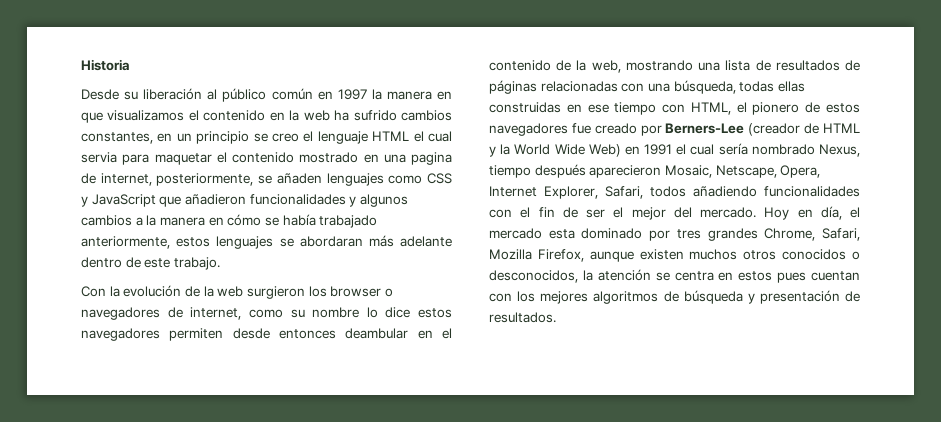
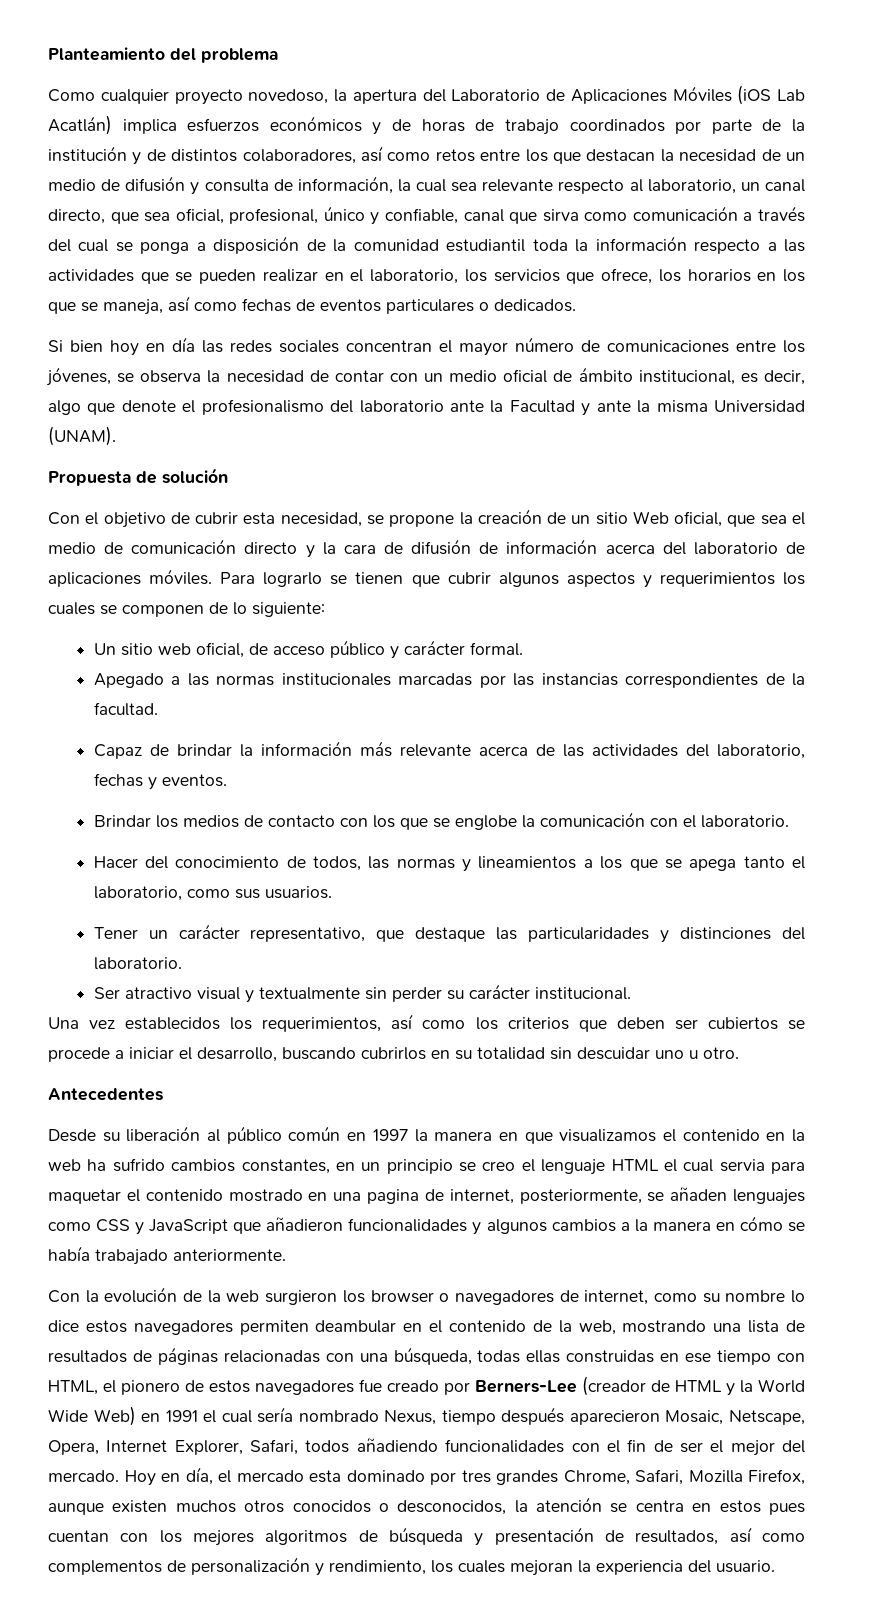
- Historia
+ Planteamiento del problema
+ Como cualquier proyecto novedoso, la apertura del Laboratorio de Aplicaciones Móviles (iOS Lab Acatlán) implica esfuerzos económicos y de horas de trabajo coordinados por parte de la institución y de distintos colaboradores, así como retos entre los que destacan la necesidad de un medio de difusión y consulta de información, la cual sea relevante respecto al laboratorio, un canal directo, que sea oficial, profesional, único y confiable, canal que sirva como comunicación a través del cual se ponga a disposición de la comunidad estudiantil toda la información respecto a las actividades que se pueden realizar en el laboratorio, los servicios que ofrece, los horarios en los que se maneja, así como fechas de eventos particulares o dedicados.
+ Si bien hoy en día las redes sociales concentran el mayor número de comunicaciones entre los jóvenes, se observa la necesidad de contar con un medio oficial de ámbito institucional, es decir, algo que denote el profesionalismo del laboratorio ante la Facultad y ante la misma Universidad (UNAM).
+ Propuesta de solución
+ Con el objetivo de cubrir esta necesidad, se propone la creación de un sitio Web oficial, que sea el medio de comunicación directo y la cara de difusión de información acerca del laboratorio de aplicaciones móviles. Para lograrlo se tienen que cubrir algunos aspectos y requerimientos los cuales se componen de lo siguiente:
+ Un sitio web oficial, de acceso público y carácter formal.
+ Apegado a las normas institucionales marcadas por las instancias correspondientes de la facultad.
+ Capaz de brindar la información más relevante acerca de las actividades del laboratorio, fechas y eventos.
+ Brindar los medios de contacto con los que se englobe la comunicación con el laboratorio.
+ Hacer del conocimiento de todos, las normas y lineamientos a los que se apega tanto el laboratorio, como sus usuarios.
+ Tener un carácter representativo, que destaque las particularidades y distinciones del laboratorio.
+ Ser atractivo visual y textualmente sin perder su carácter institucional.
+ Una vez establecidos los requerimientos, así como los criterios que deben ser cubiertos se procede a iniciar el desarrollo, buscando cubrirlos en su totalidad sin descuidar uno u otro.
+ Antecedentes
- Desde su liberación al público común en 1997 la manera en que visualizamos el contenido en la web ha sufrido cambios constantes, en un principio se creo el lenguaje HTML el cual servia para maquetar el contenido mostrado en una pagina de internet, posteriormente, se añaden lenguajes como CSS y JavaScript que añadieron funcionalidades y algunos cambios a la manera en cómo se había trabajado anteriormente, estos lenguajes se abordaran más adelante dentro de este trabajo.
+ Desde su liberación al público común en 1997 la manera en que visualizamos el contenido en la web ha sufrido cambios constantes, en un principio se creo el lenguaje HTML el cual servia para maquetar el contenido mostrado en una pagina de internet, posteriormente, se añaden lenguajes como CSS y JavaScript que añadieron funcionalidades y algunos cambios a la manera en cómo se había trabajado anteriormente.
- Con la evolución de la web surgieron los browser o navegadores de internet, como su nombre lo dice estos navegadores permiten desde entonces deambular en el contenido de la web, mostrando una lista de resultados de páginas relacionadas con una búsqueda, todas ellas construidas en ese tiempo con HTML, el pionero de estos navegadores fue creado por Berners-Lee (creador de HTML y la World Wide Web) en 1991 el cual sería nombrado Nexus, tiempo después aparecieron Mosaic, Netscape, Opera, Internet Explorer, Safari, todos añadiendo funcionalidades con el fin de ser el mejor del mercado.
+ Con la evolución de la web surgieron los browser o navegadores de internet, como su nombre lo dice estos navegadores permiten deambular en el contenido de la web, mostrando una lista de resultados de páginas relacionadas con una búsqueda, todas ellas construidas en ese tiempo con HTML, el pionero de estos navegadores fue creado por Berners-Lee (creador de HTML y la World Wide Web) en 1991 el cual sería nombrado Nexus, tiempo después aparecieron Mosaic, Netscape, Opera, Internet Explorer, Safari, todos añadiendo funcionalidades con el fin de ser el mejor del mercado.
- Hoy en día, el mercado esta dominado por tres grandes Chrome, Safari, Mozilla Firefox, aunque existen muchos otros conocidos o desconocidos, la atención se centra en estos pues cuentan con los mejores algoritmos de búsqueda y presentación de resultados.
+ Hoy en día, el mercado esta dominado por tres grandes Chrome, Safari, Mozilla Firefox, aunque existen muchos otros conocidos o desconocidos, la atención se centra en estos pues cuentan con los mejores algoritmos de búsqueda y presentación de resultados, así como complementos de personalización y rendimiento, los cuales mejoran la experiencia del usuario.

